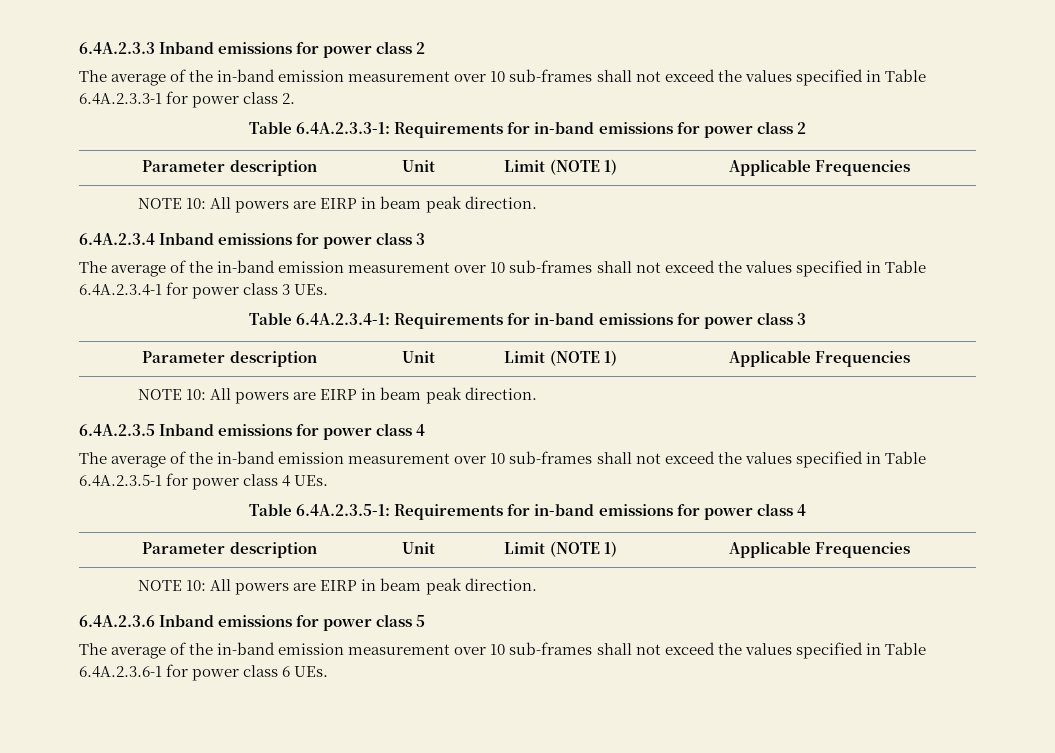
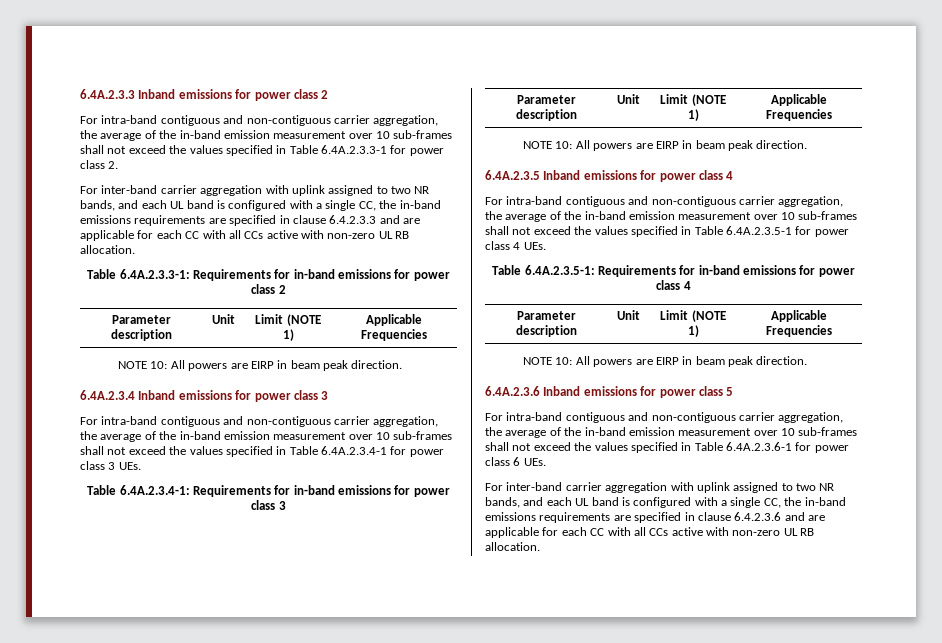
- The average of the in-band emission measurement over 10 sub-frames shall not exceed the values specified in Table 6.4A.2.3.3-1 for power class 2.
+ For intra-band contiguous and non-contiguous carrier aggregation, the average of the in-band emission measurement over 10 sub-frames shall not exceed the values specified in Table 6.4A.2.3.3-1 for power class 2.
+ For inter-band carrier aggregation with uplink assigned to two NR bands, and each UL band is configured with a single CC, the in-band emissions requirements are specified in clause 6.4.2.3.3 and are applicable for each CC with all CCs active with non-zero UL RB allocation.
- The average of the in-band emission measurement over 10 sub-frames shall not exceed the values specified in Table 6.4A.2.3.4-1 for power class 3 UEs.
+ For intra-band contiguous and non-contiguous carrier aggregation, the average of the in-band emission measurement over 10 sub-frames shall not exceed the values specified in Table 6.4A.2.3.4-1 for power class 3 UEs.
- The average of the in-band emission measurement over 10 sub-frames shall not exceed the values specified in Table 6.4A.2.3.5-1 for power class 4 UEs.
+ For intra-band contiguous and non-contiguous carrier aggregation, the average of the in-band emission measurement over 10 sub-frames shall not exceed the values specified in Table 6.4A.2.3.5-1 for power class 4 UEs.
- The average of the in-band emission measurement over 10 sub-frames shall not exceed the values specified in Table 6.4A.2.3.6-1 for power class 6 UEs.
+ For intra-band contiguous and non-contiguous carrier aggregation, the average of the in-band emission measurement over 10 sub-frames shall not exceed the values specified in Table 6.4A.2.3.6-1 for power class 6 UEs.
+ For inter-band carrier aggregation with uplink assigned to two NR bands, and each UL band is configured with a single CC, the in-band emissions requirements are specified in clause 6.4.2.3.6 and are applicable for each CC with all CCs active with non-zero UL RB allocation.

